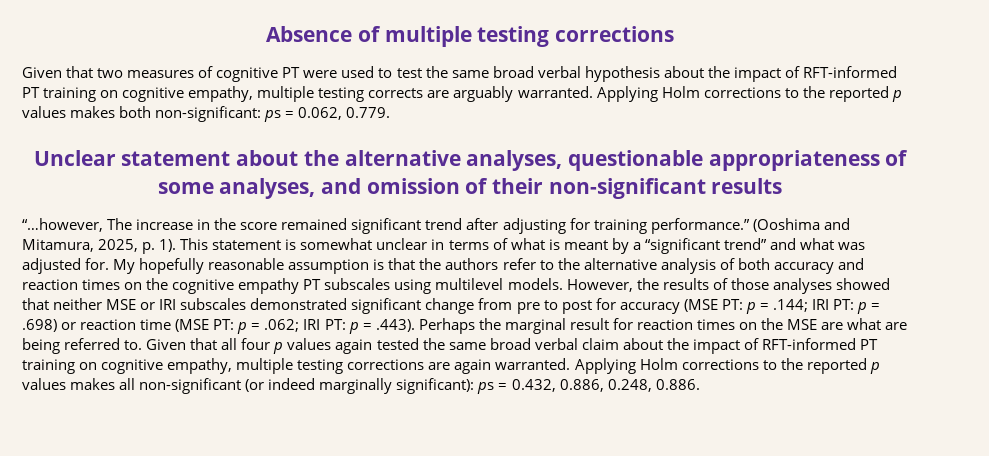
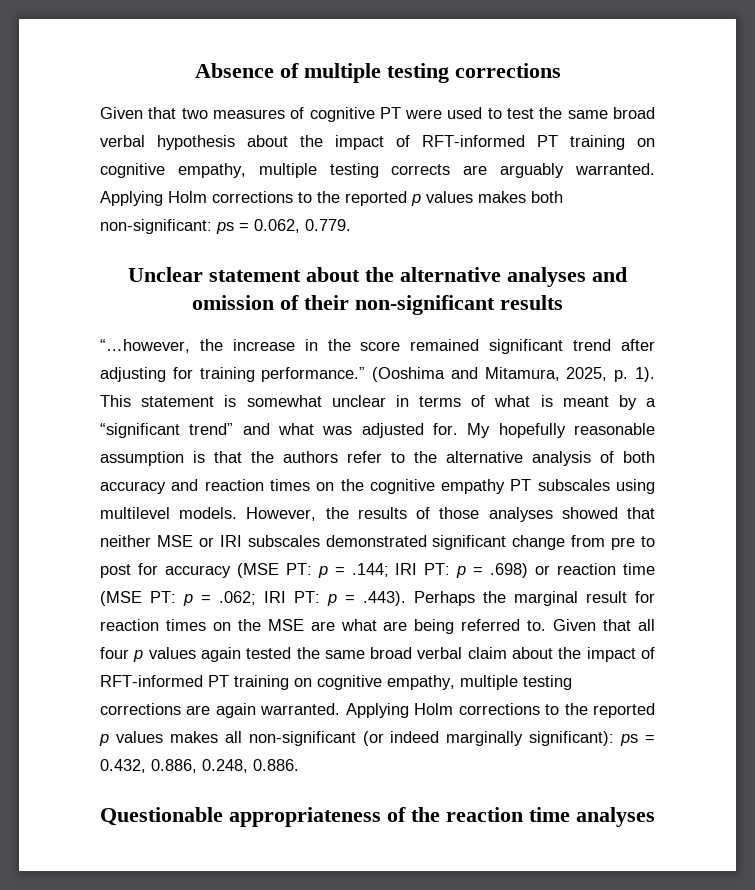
- Unclear statement about the alternative analyses, questionable appropriateness of some analyses, and omission of their non-significant results
+ Unclear statement about the alternative analyses and omission of their non-significant results
- “…however, The increase in the score remained significant trend after adjusting for training performance.”
+ “…however, the increase in the score remained significant trend after adjusting for training performance.”
+ Questionable appropriateness of the reaction time analyses

